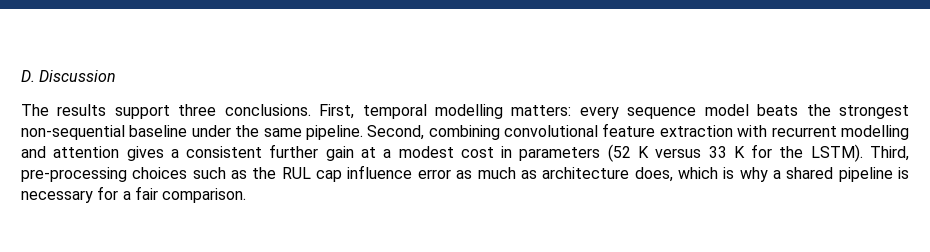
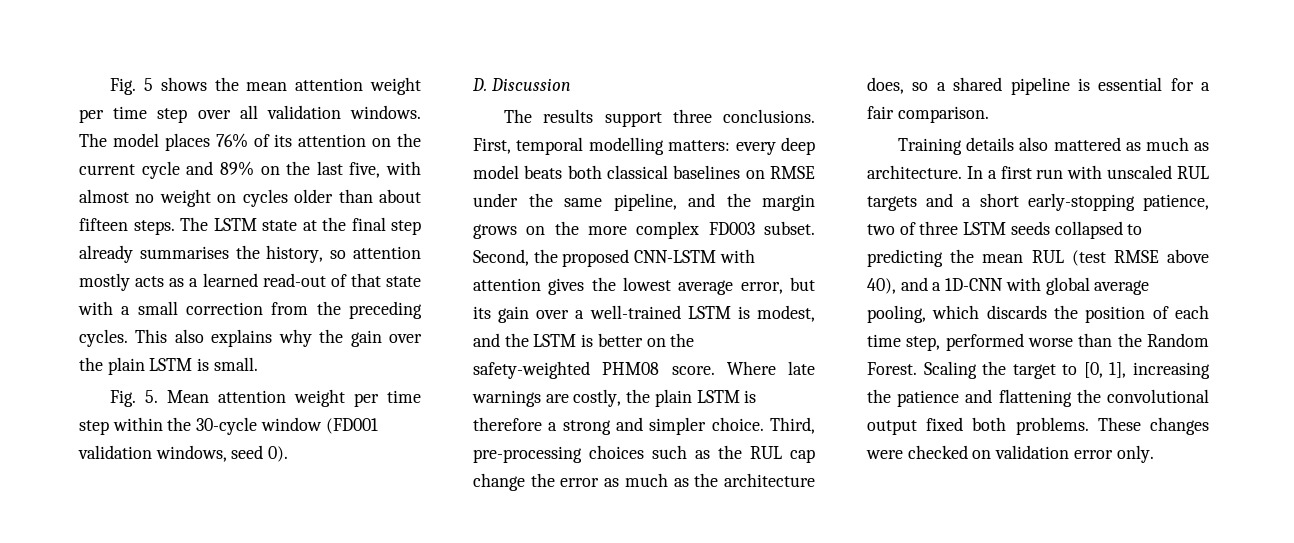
+ Fig. 5 shows the mean attention weight per time step over all validation windows. The model places 76% of its attention on the current cycle and 89% on the last five, with almost no weight on cycles older than about fifteen steps. The LSTM state at the final step already summarises the history, so attention mostly acts as a learned read-out of that state with a small correction from the preceding cycles. This also explains why the gain over the plain LSTM is small.
+ Fig. 5. Mean attention weight per time step within the 30-cycle window (FD001 validation windows, seed 0).
- First, temporal modelling matters: every sequence model beats the strongest non-sequential baseline under the same pipeline. Second, combining convolutional feature extraction with recurrent modelling and attention gives a consistent further gain at a modest cost in parameters (52 K versus 33 K for the LSTM).
+ First, temporal modelling matters: every deep model beats both classical baselines on RMSE under the same pipeline, and the margin grows on the more complex FD003 subset. Second, the proposed CNN-LSTM with attention gives the lowest average error, but its gain over a well-trained LSTM is modest, and the LSTM is better on the safety-weighted PHM08 score. Where late warnings are costly, the plain LSTM is therefore a strong and simpler choice.
- Third, pre-processing choices such as the RUL cap influence error as much as architecture does, which is why a shared pipeline is necessary for a fair comparison.
+ Third, pre-processing choices such as the RUL cap change the error as much as the architecture does, so a shared pipeline is essential for a fair comparison.
+ Training details also mattered as much as architecture. In a first run with unscaled RUL targets and a short early-stopping patience, two of three LSTM seeds collapsed to predicting the mean RUL (test RMSE above 40), and a 1D-CNN with global average pooling, which discards the position of each time step, performed worse than the Random Forest. Scaling the target to [0, 1], increasing the patience and flattening the convolutional output fixed both problems. These changes were checked on validation error only.

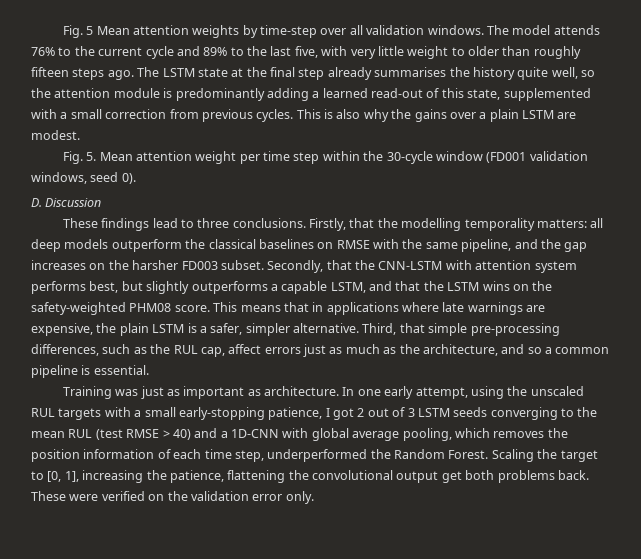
- Fig. 5 shows the mean attention weight per time step over all validation windows.
+ Fig. 5 Mean attention weights by time-step over all validation windows.
- The model places 76% of its attention on the current cycle and 89% on the last five, with almost no weight on cycles older than about fifteen steps.
+ The model attends 76% to the current cycle and 89% to the last five, with very little weight to older than roughly fifteen steps ago.
- The LSTM state at the final step already summarises the history, so attention mostly acts as a learned read-out of that state with a small correction from the preceding cycles. This also explains why the gain over the plain LSTM is small.
+ The LSTM state at the final step already summarises the history quite well, so the attention module is predominantly adding a learned read-out of this state, supplemented with a small correction from previous cycles. This is also why the gains over a plain LSTM are modest.
- The results support three conclusions. First, temporal modelling matters: every deep model beats both classical baselines on RMSE under the same pipeline, and the margin grows on the more complex FD003 subset. Second, the proposed CNN-LSTM with attention gives the lowest average error, but its gain over a well-trained LSTM is modest, and the LSTM is better on the safety-weighted PHM08 score.
+ These findings lead to three conclusions. Firstly, that the modelling temporality matters: all deep models outperform the classical baselines on RMSE with the same pipeline, and the gap increases on the harsher FD003 subset. Secondly, that the CNN-LSTM with attention system performs best, but slightly outperforms a capable LSTM, and that the LSTM wins on the safety-weighted PHM08 score.
- Where late warnings are costly, the plain LSTM is therefore a strong and simpler choice. Third, pre-processing choices such as the RUL cap change the error as much as the architecture does, so a shared pipeline is essential for a fair comparison.
- Training details also mattered as much as architecture. In a first run with unscaled RUL targets and a short early-stopping patience, two of three LSTM seeds collapsed to predicting the mean RUL (test RMSE above 40), and a 1D-CNN with global average pooling, which discards the position of each time step, performed worse than the Random Forest.
+ This means that in applications where late warnings are expensive, the plain LSTM is a safer, simpler alternative. Third, that simple pre-processing differences, such as the RUL cap, affect errors just as much as the architecture, and so a common pipeline is essential.
+ Training was just as important as architecture. In one early attempt, using the unscaled RUL targets with a small early-stopping patience, I got 2 out of 3 LSTM seeds converging to the mean RUL (test RMSE > 40) and a 1D-CNN with global average pooling, which removes the position information of each time step, underperformed the Random Forest.
- Scaling the target to [0, 1], increasing the patience and flattening the convolutional output fixed both problems. These changes were checked on validation error only.
+ Scaling the target to [0, 1], increasing the patience, flattening the convolutional output get both problems back. These were verified on the validation error only.

